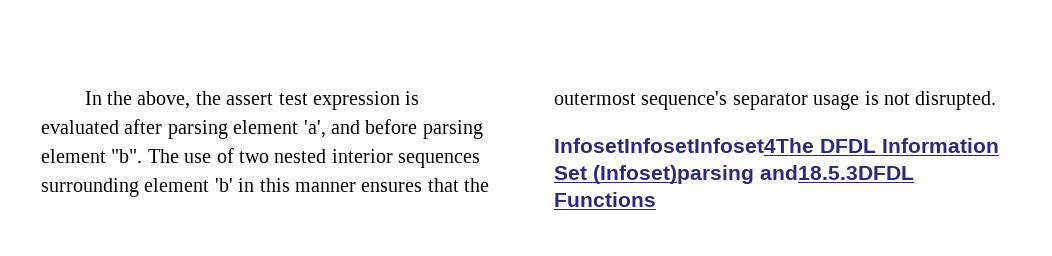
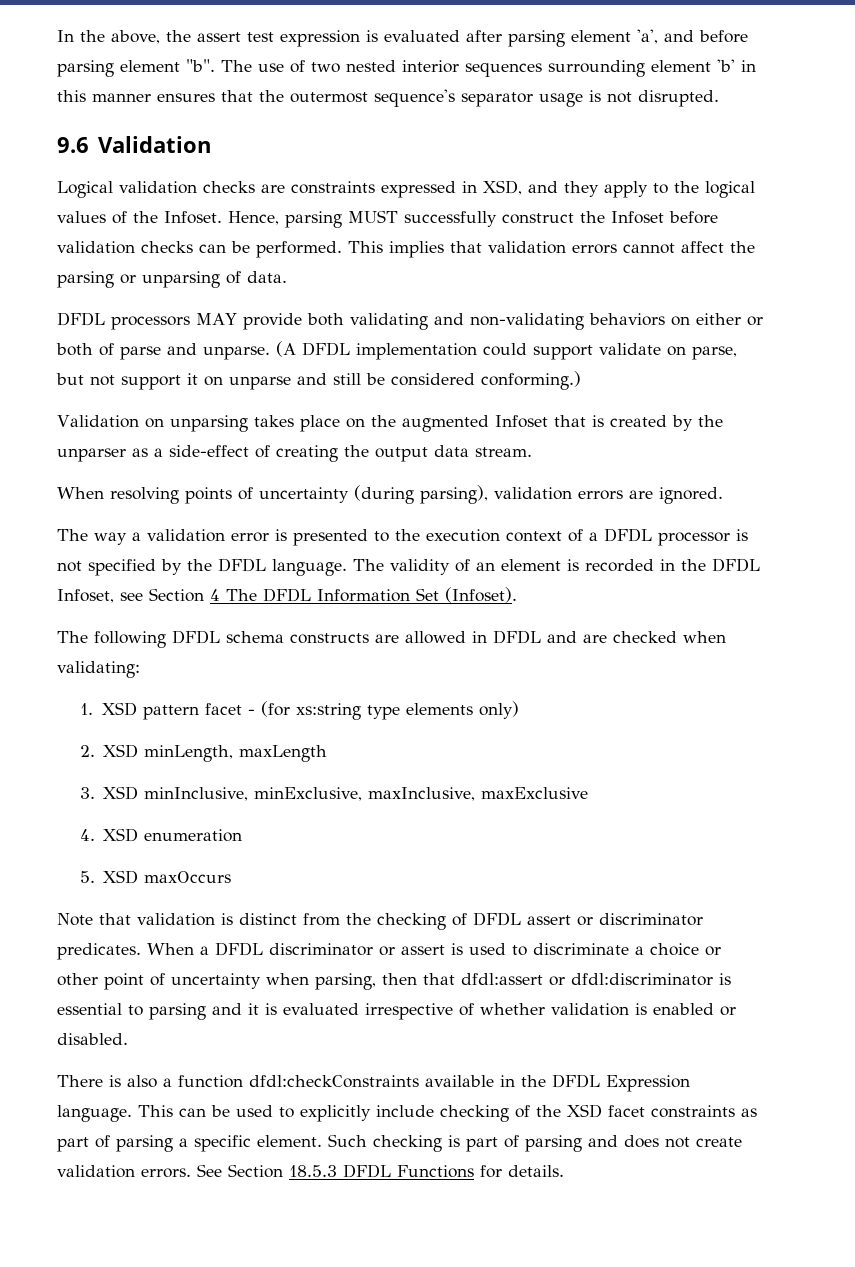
- InfosetInfosetInfoset4The DFDL Information Set (Infoset)parsing and18.5.3DFDL Functions
+ 9.6 Validation
+ Logical validation checks are constraints expressed in XSD, and they apply to the logical values of the Infoset. Hence, parsing MUST successfully construct the Infoset before validation checks can be performed. This implies that validation errors cannot affect the parsing or unparsing of data.
+ DFDL processors MAY provide both validating and non-validating behaviors on either or both of parse and unparse. (A DFDL implementation could support validate on parse, but not support it on unparse and still be considered conforming.)
+ Validation on unparsing takes place on the augmented Infoset that is created by the unparser as a side-effect of creating the output data stream.
+ When resolving points of uncertainty (during parsing), validation errors are ignored.
+ The way a validation error is presented to the execution context of a DFDL processor is not specified by the DFDL language. The validity of an element is recorded in the DFDL Infoset, see Section 4 The DFDL Information Set (Infoset).
+ The following DFDL schema constructs are allowed in DFDL and are checked when validating:
+ 1. XSD pattern facet - (for xs:string type elements only)
+ 2. XSD minLength, maxLength
+ 3. XSD minInclusive, minExclusive, maxInclusive, maxExclusive
+ 4. XSD enumeration
+ 5. XSD maxOccurs
+ Note that validation is distinct from the checking of DFDL assert or discriminator predicates. When a DFDL discriminator or assert is used to discriminate a choice or other point of uncertainty when parsing, then that dfdl:assert or dfdl:discriminator is essential to parsing and it is evaluated irrespective of whether validation is enabled or disabled.
+ There is also a function dfdl:checkConstraints available in the DFDL Expression language. This can be used to explicitly include checking of the XSD facet constraints as part of parsing a specific element. Such checking is part of parsing and does not create validation errors. See Section 18.5.3 DFDL Functions for details.

